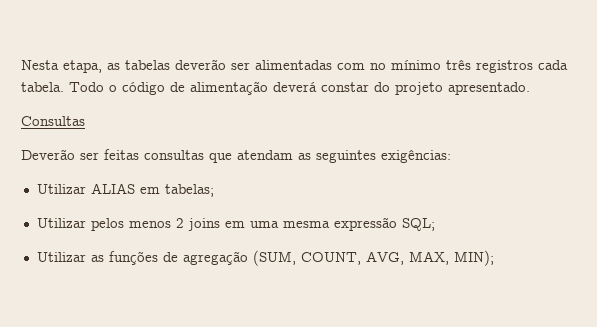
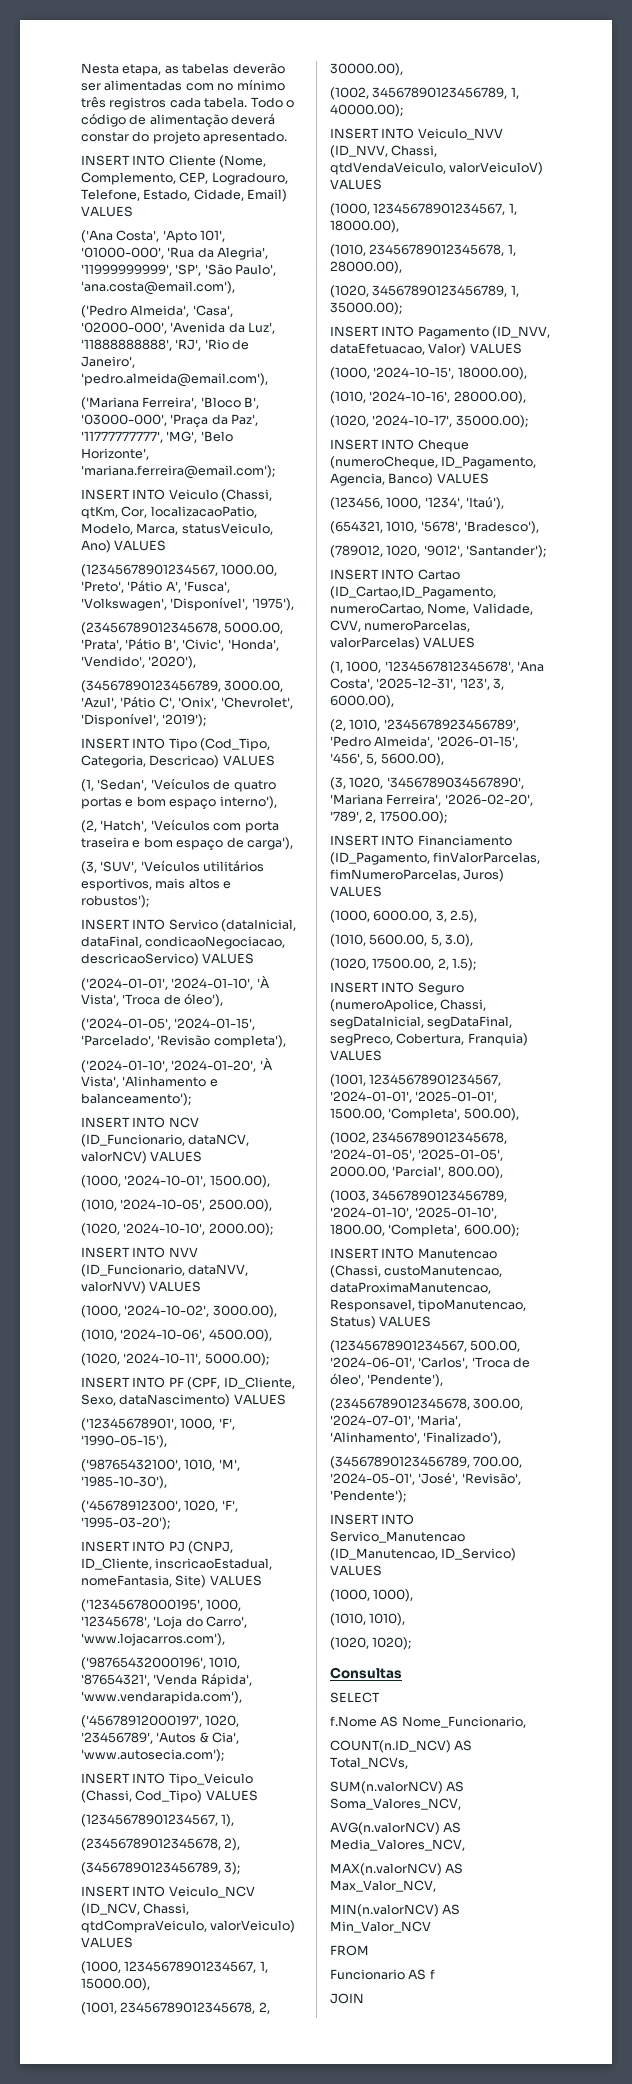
+ INSERT INTO Cliente (Nome, Complemento, CEP, Logradouro, Telefone, Estado, Cidade, Email) VALUES
+ ('Ana Costa', 'Apto 101', '01000-000', 'Rua da Alegria', '11999999999', 'SP', 'São Paulo', 'ana.costa@email.com'),
+ ('Pedro Almeida', 'Casa', '02000-000', 'Avenida da Luz', '11888888888', 'RJ', 'Rio de Janeiro', 'pedro.almeida@email.com'),
+ ('Mariana Ferreira', 'Bloco B', '03000-000', 'Praça da Paz', '11777777777', 'MG', 'Belo Horizonte', 'mariana.ferreira@email.com');
+ INSERT INTO Veiculo (Chassi, qtKm, Cor, localizacaoPatio, Modelo, Marca, statusVeiculo, Ano) VALUES
+ (12345678901234567, 1000.00, 'Preto', 'Pátio A', 'Fusca', 'Volkswagen', 'Disponível', '1975'),
+ (23456789012345678, 5000.00, 'Prata', 'Pátio B', 'Civic', 'Honda', 'Vendido', '2020'),
+ (34567890123456789, 3000.00, 'Azul', 'Pátio C', 'Onix', 'Chevrolet', 'Disponível', '2019');
+ INSERT INTO Tipo (Cod_Tipo, Categoria, Descricao) VALUES
+ (1, 'Sedan', 'Veículos de quatro portas e bom espaço interno'),
+ (2, 'Hatch', 'Veículos com porta traseira e bom espaço de carga'),
+ (3, 'SUV', 'Veículos utilitários esportivos, mais altos e robustos');
+ INSERT INTO Servico (dataInicial, dataFinal, condicaoNegociacao, descricaoServico) VALUES
+ ('2024-01-01', '2024-01-10', 'À Vista', 'Troca de óleo'),
+ ('2024-01-05', '2024-01-15', 'Parcelado', 'Revisão completa'),
+ ('2024-01-10', '2024-01-20', 'À Vista', 'Alinhamento e balanceamento');
+ INSERT INTO NCV (ID_Funcionario, dataNCV, valorNCV) VALUES
+ (1000, '2024-10-01', 1500.00),
+ (1010, '2024-10-05', 2500.00),
+ (1020, '2024-10-10', 2000.00);
+ INSERT INTO NVV (ID_Funcionario, dataNVV, valorNVV) VALUES
+ (1000, '2024-10-02', 3000.00),
+ (1010, '2024-10-06', 4500.00),
+ (1020, '2024-10-11', 5000.00);
+ INSERT INTO PF (CPF, ID_Cliente, Sexo, dataNascimento) VALUES
+ ('12345678901', 1000, 'F', '1990-05-15'),
+ ('98765432100', 1010, 'M', '1985-10-30'),
+ ('45678912300', 1020, 'F', '1995-03-20');
+ INSERT INTO PJ (CNPJ, ID_Cliente, inscricaoEstadual, nomeFantasia, Site) VALUES
+ ('12345678000195', 1000, '12345678', 'Loja do Carro', 'www.lojacarros.com'),
+ ('98765432000196', 1010, '87654321', 'Venda Rápida', 'www.vendarapida.com'),
+ ('45678912000197', 1020, '23456789', 'Autos & Cia', 'www.autosecia.com');
+ INSERT INTO Tipo_Veiculo (Chassi, Cod_Tipo) VALUES
+ (12345678901234567, 1),
+ (23456789012345678, 2),
+ (34567890123456789, 3);
+ INSERT INTO Veiculo_NCV (ID_NCV, Chassi, qtdCompraVeiculo, valorVeiculo) VALUES
+ (1000, 12345678901234567, 1, 15000.00),
+ (1001, 23456789012345678, 2, 30000.00),
+ (1002, 34567890123456789, 1, 40000.00);
+ INSERT INTO Veiculo_NVV (ID_NVV, Chassi, qtdVendaVeiculo, valorVeiculoV) VALUES
+ (1000, 12345678901234567, 1, 18000.00),
+ (1010, 23456789012345678, 1, 28000.00),
+ (1020, 34567890123456789, 1, 35000.00);
+ INSERT INTO Pagamento (ID_NVV, dataEfetuacao, Valor) VALUES
+ (1000, '2024-10-15', 18000.00),
+ (1010, '2024-10-16', 28000.00),
+ (1020, '2024-10-17', 35000.00);
+ INSERT INTO Cheque (numeroCheque, ID_Pagamento, Agencia, Banco) VALUES
+ (123456, 1000, '1234', 'Itaú'),
+ (654321, 1010, '5678', 'Bradesco'),
+ (789012, 1020, '9012', 'Santander');
+ INSERT INTO Cartao (ID_Cartao,ID_Pagamento, numeroCartao, Nome, Validade, CVV, numeroParcelas, valorParcelas) VALUES
+ (1, 1000, '1234567812345678', 'Ana Costa', '2025-12-31', '123', 3, 6000.00),
+ (2, 1010, '2345678923456789', 'Pedro Almeida', '2026-01-15', '456', 5, 5600.00),
+ (3, 1020, '3456789034567890', 'Mariana Ferreira', '2026-02-20', '789', 2, 17500.00);
+ INSERT INTO Financiamento (ID_Pagamento, finValorParcelas, fimNumeroParcelas, Juros) VALUES
+ (1000, 6000.00, 3, 2.5),
+ (1010, 5600.00, 5, 3.0),
+ (1020, 17500.00, 2, 1.5);
+ INSERT INTO Seguro (numeroApolice, Chassi, segDataInicial, segDataFinal, segPreco, Cobertura, Franquia) VALUES
+ (1001, 12345678901234567, '2024-01-01', '2025-01-01', 1500.00, 'Completa', 500.00),
+ (1002, 23456789012345678, '2024-01-05', '2025-01-05', 2000.00, 'Parcial', 800.00),
+ (1003, 34567890123456789, '2024-01-10', '2025-01-10', 1800.00, 'Completa', 600.00);
+ INSERT INTO Manutencao (Chassi, custoManutencao, dataProximaManutencao, Responsavel, tipoManutencao, Status) VALUES
+ (12345678901234567, 500.00, '2024-06-01', 'Carlos', 'Troca de óleo', 'Pendente'),
+ (23456789012345678, 300.00, '2024-07-01', 'Maria', 'Alinhamento', 'Finalizado'),
+ (34567890123456789, 700.00, '2024-05-01', 'José', 'Revisão', 'Pendente');
+ INSERT INTO Servico_Manutencao (ID_Manutencao, ID_Servico) VALUES
+ (1000, 1000),
+ (1010, 1010),
+ (1020, 1020);
  Consultas
- Deverão ser feitas consultas que atendam as seguintes exigências:
- Utilizar ALIAS em tabelas;
- Utilizar pelos menos 2 joins em uma mesma expressão SQL;
- Utilizar as funções de agregação (SUM, COUNT, AVG, MAX, MIN);
+ SELECT
+ f.Nome AS Nome_Funcionario,
+ COUNT(n.ID_NCV) AS Total_NCVs,
+ SUM(n.valorNCV) AS Soma_Valores_NCV,
+ AVG(n.valorNCV) AS Media_Valores_NCV,
+ MAX(n.valorNCV) AS Max_Valor_NCV,
+ MIN(n.valorNCV) AS Min_Valor_NCV
+ FROM
+ Funcionario AS f
+ JOIN

